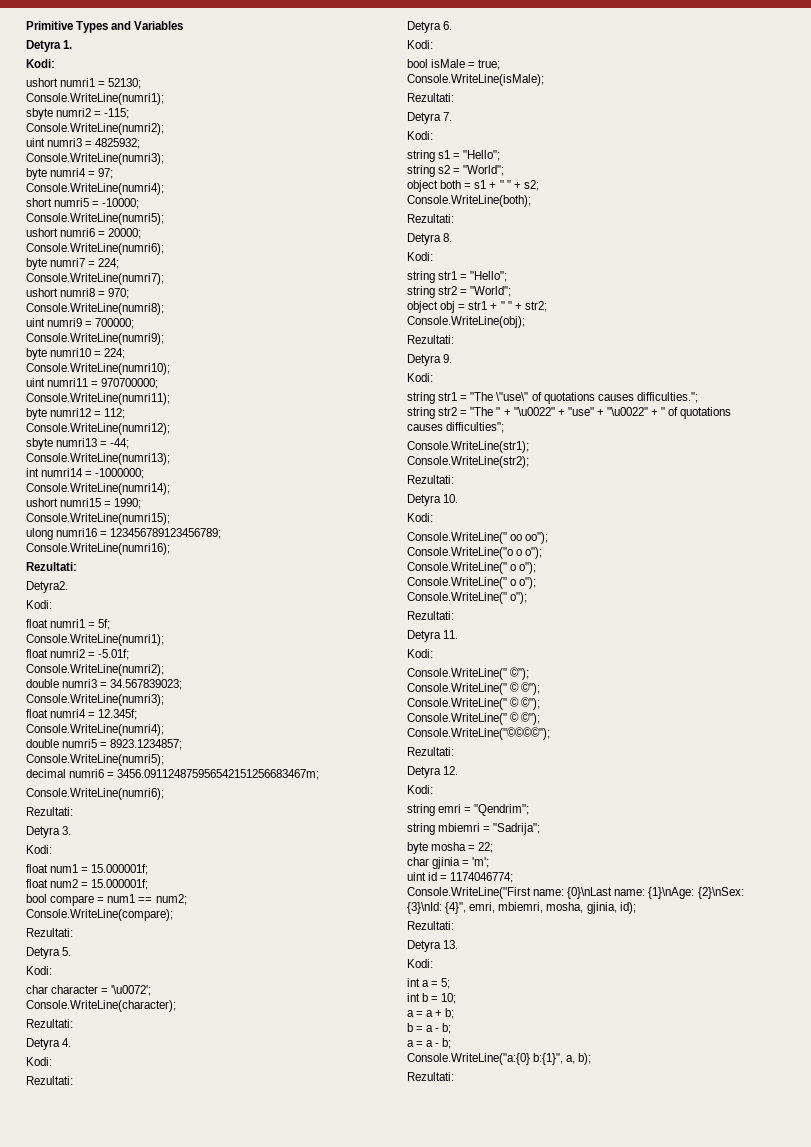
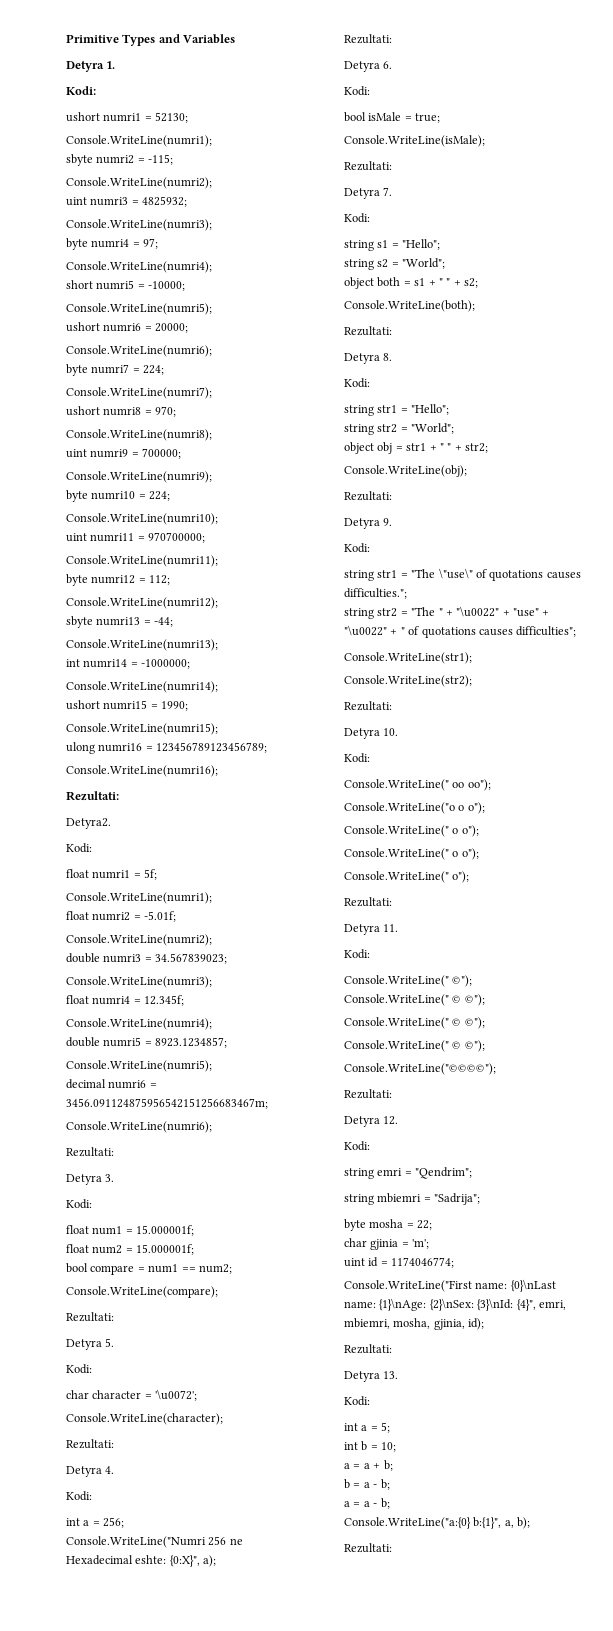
+ int a = 256;
+ Console.WriteLine("Numri 256 ne Hexadecimal eshte: {0:X}", a);

